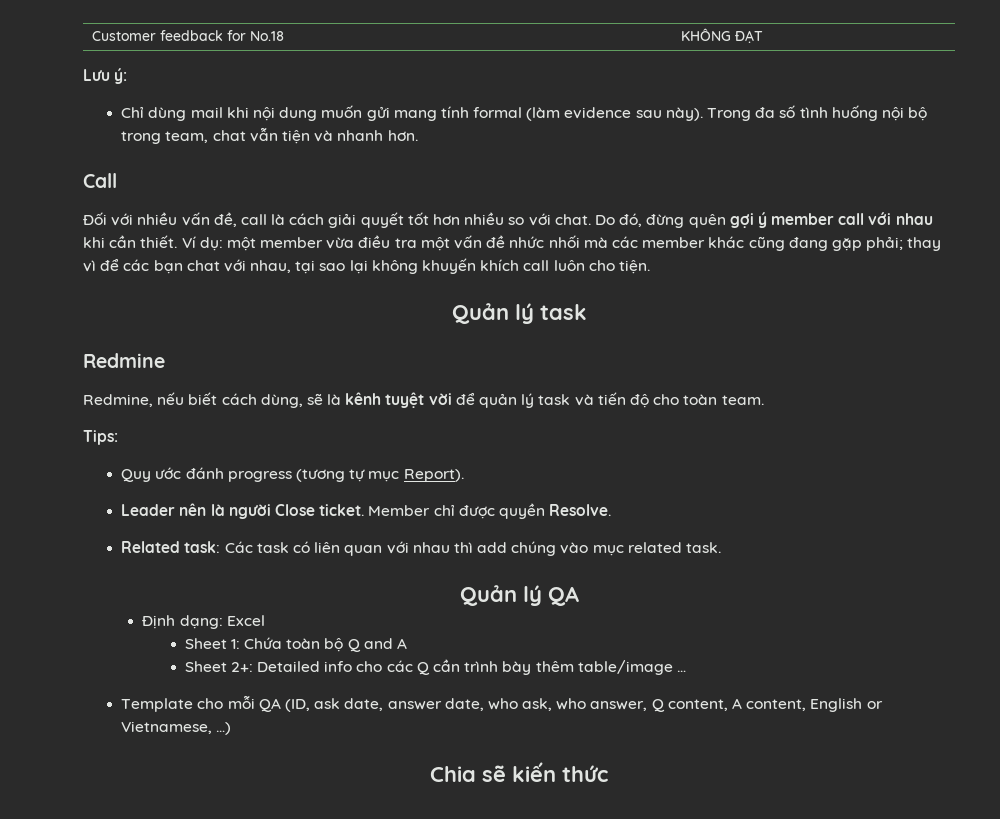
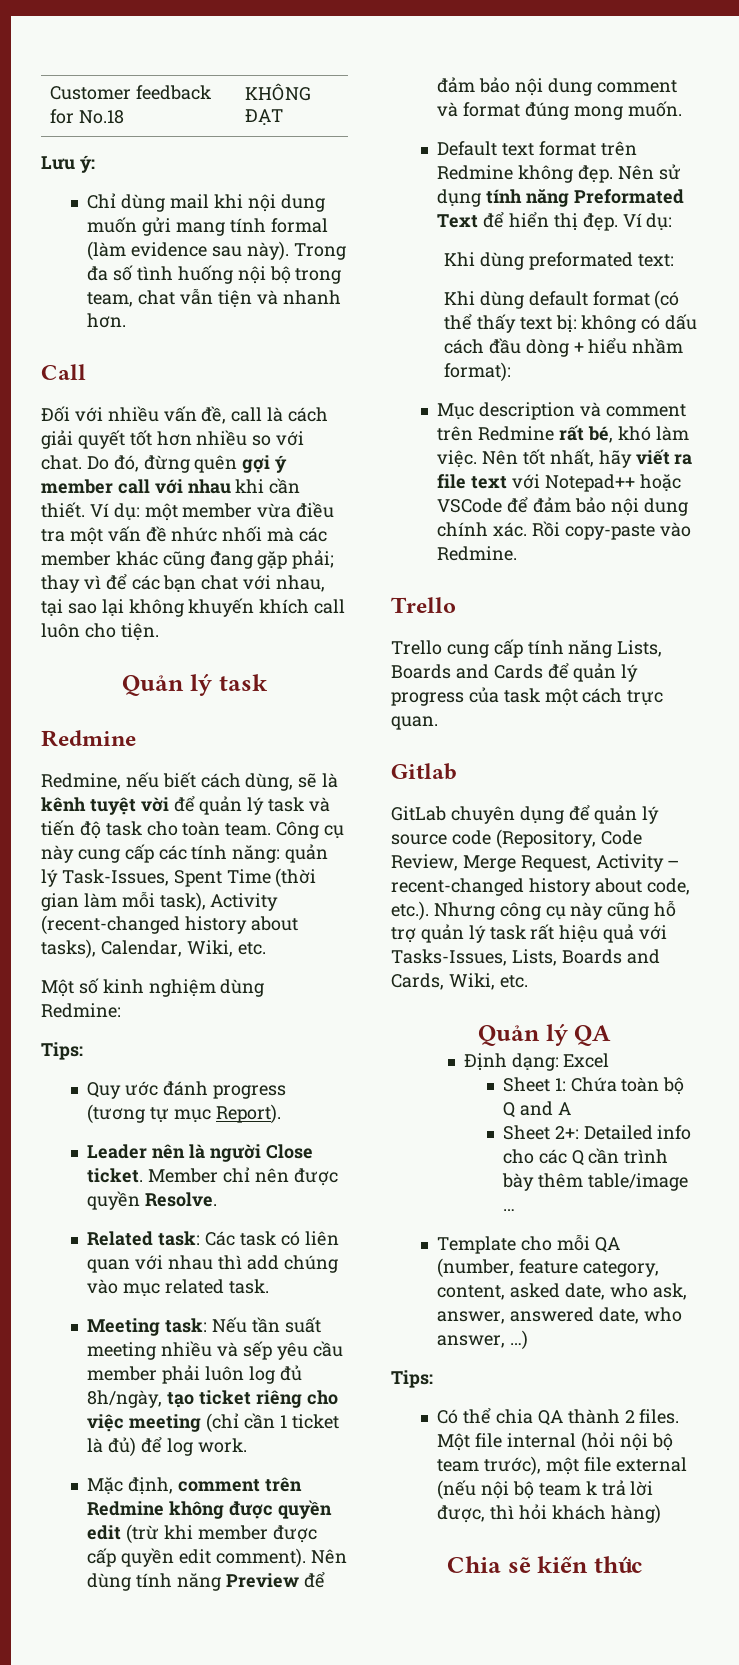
- Redmine, nếu biết cách dùng, sẽ là kênh tuyệt vời để quản lý task và tiến độ cho toàn team.
+ Redmine, nếu biết cách dùng, sẽ là kênh tuyệt vời để quản lý task và tiến độ task cho toàn team. Công cụ này cung cấp các tính năng: quản lý Task-Issues, Spent Time (thời gian làm mỗi task), Activity (recent-changed history about tasks), Calendar, Wiki, etc.
+ Một số kinh nghiệm dùng Redmine:
- Member chỉ được quyền Resolve.
+ Member chỉ nên được quyền Resolve.
+ Meeting task: Nếu tần suất meeting nhiều và sếp yêu cầu member phải luôn log đủ 8h/ngày, tạo ticket riêng cho việc meeting (chỉ cần 1 ticket là đủ) để log work.
+ Mặc định, comment trên Redmine không được quyền edit (trừ khi member được cấp quyền edit comment). Nên dùng tính năng Preview để đảm bảo nội dung comment và format đúng mong muốn.
+ Default text format trên Redmine không đẹp. Nên sử dụng tính năng Preformated Text để hiển thị đẹp. Ví dụ:
+ Khi dùng preformated text:
+ Khi dùng default format (có thể thấy text bị: không có dấu cách đầu dòng + hiểu nhầm format):
+ Mục description và comment trên Redmine rất bé, khó làm việc. Nên tốt nhất, hãy viết ra file text với Notepad++ hoặc VSCode để đảm bảo nội dung chính xác. Rồi copy-paste vào Redmine.
+ Trello
+ Trello cung cấp tính năng Lists, Boards and Cards để quản lý progress của task một cách trực quan.
+ Gitlab
+ GitLab chuyên dụng để quản lý source code (Repository, Code Review, Merge Request, Activity – recent-changed history about code, etc.). Nhưng công cụ này cũng hỗ trợ quản lý task rất hiệu quả với Tasks-Issues, Lists, Boards and Cards, Wiki, etc.
- Template cho mỗi QA (ID, ask date, answer date, who ask, who answer, Q content, A content, English or Vietnamese, …)
+ Template cho mỗi QA (number, feature category, content, asked date, who ask, answer, answered date, who answer, …)
+ Tips:
+ Có thể chia QA thành 2 files. Một file internal (hỏi nội bộ team trước), một file external (nếu nội bộ team k trả lời được, thì hỏi khách hàng)

